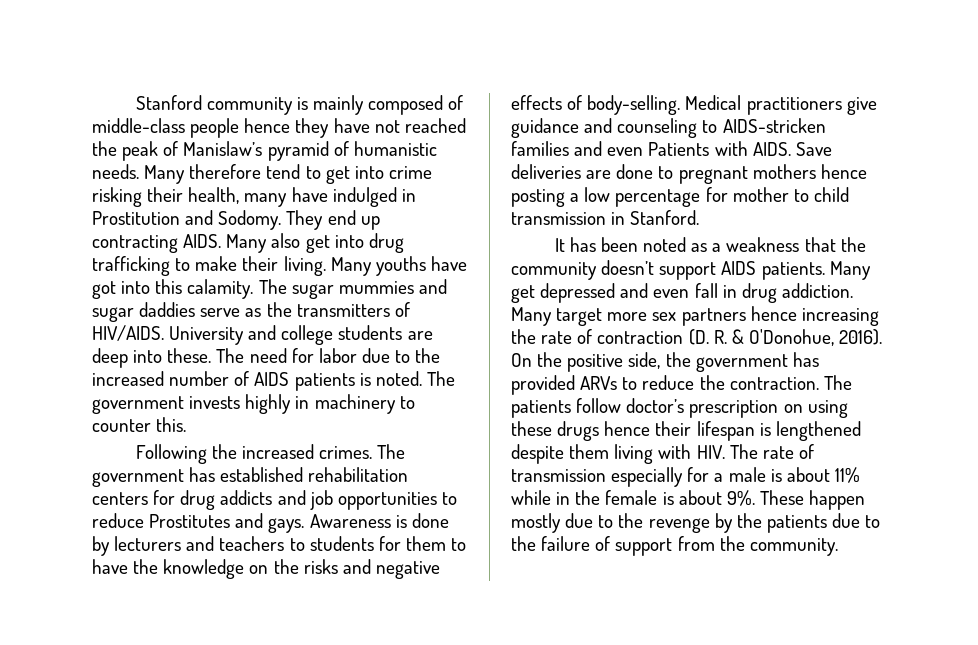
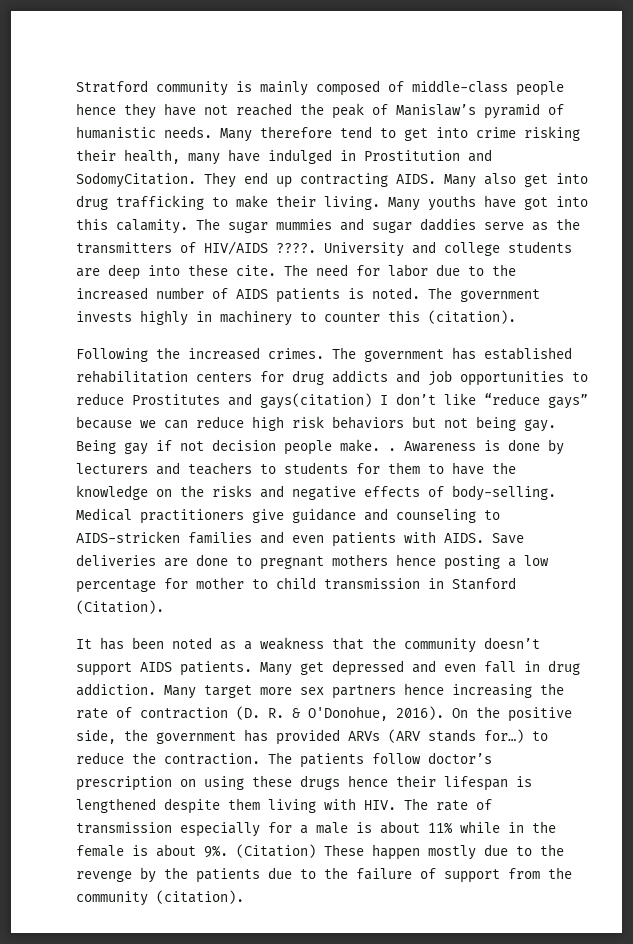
- Stanford community is mainly composed of middle-class people hence they have not reached the peak of Manislaw’s pyramid of humanistic needs.
+ Stratford community is mainly composed of middle-class people hence they have not reached the peak of Manislaw’s pyramid of humanistic needs.
- Many therefore tend to get into crime risking their health, many have indulged in Prostitution and Sodomy.
+ Many therefore tend to get into crime risking their health, many have indulged in Prostitution and SodomyCitation.
- The sugar mummies and sugar daddies serve as the transmitters of HIV/AIDS.
+ The sugar mummies and sugar daddies serve as the transmitters of HIV/AIDS ????.
- University and college students are deep into these.
+ University and college students are deep into these cite.
- The government invests highly in machinery to counter this.
+ The government invests highly in machinery to counter this (citation).
- The government has established rehabilitation centers for drug addicts and job opportunities to reduce Prostitutes and gays.
+ The government has established rehabilitation centers for drug addicts and job opportunities to reduce Prostitutes and gays(citation) I don’t like “reduce gays” because we can reduce high risk behaviors but not being gay. Being gay if not decision people make. .
- Medical practitioners give guidance and counseling to AIDS-stricken families and even Patients with AIDS.
+ Medical practitioners give guidance and counseling to AIDS-stricken families and even patients with AIDS.
- Save deliveries are done to pregnant mothers hence posting a low percentage for mother to child transmission in Stanford.
+ Save deliveries are done to pregnant mothers hence posting a low percentage for mother to child transmission in Stanford (Citation).
- On the positive side, the government has provided ARVs to reduce the contraction.
+ On the positive side, the government has provided ARVs (ARV stands for…) to reduce the contraction.
- These happen mostly due to the revenge by the patients due to the failure of support from the community.
+ (Citation) These happen mostly due to the revenge by the patients due to the failure of support from the community (citation).

